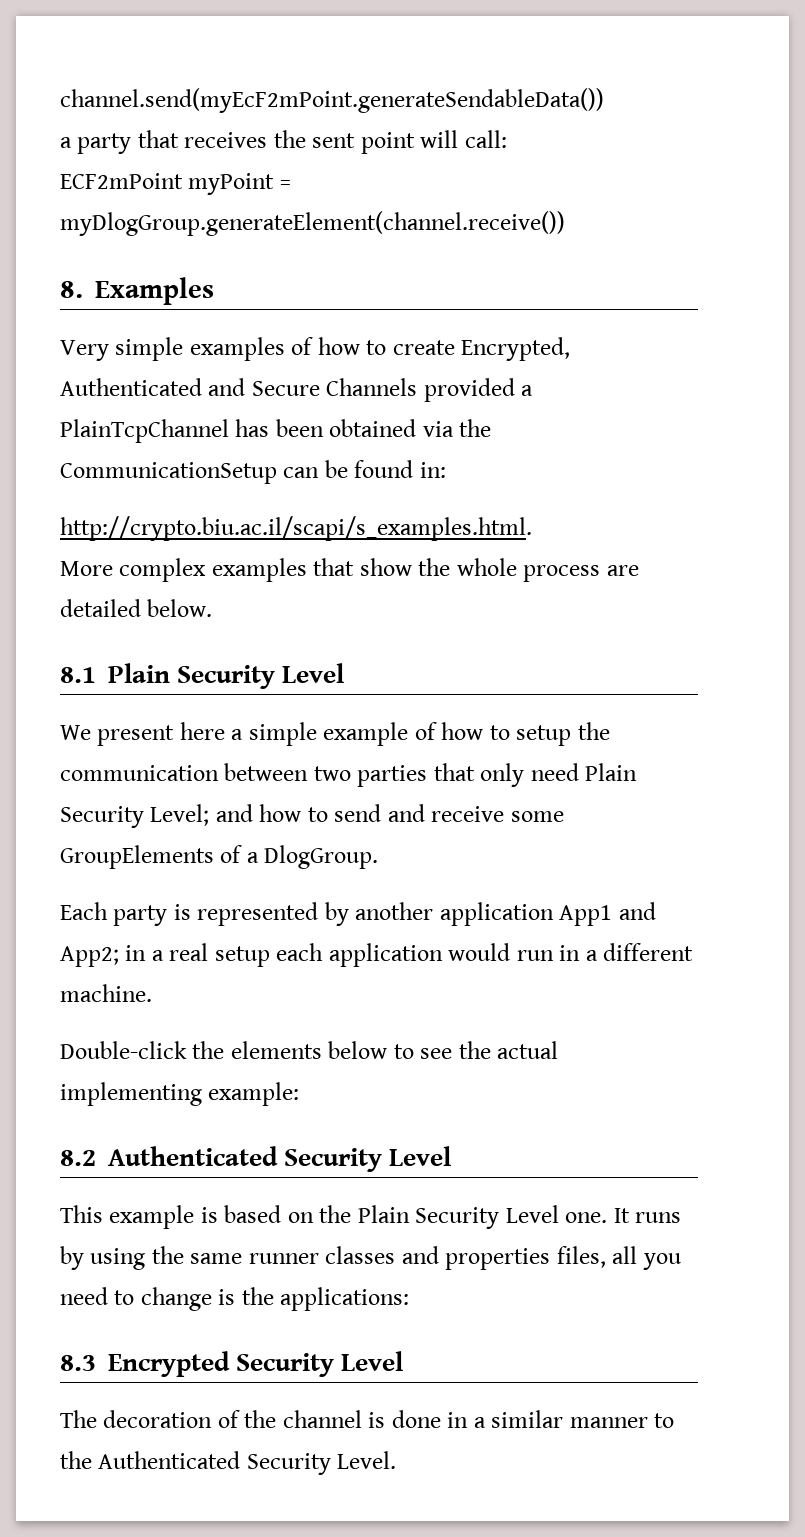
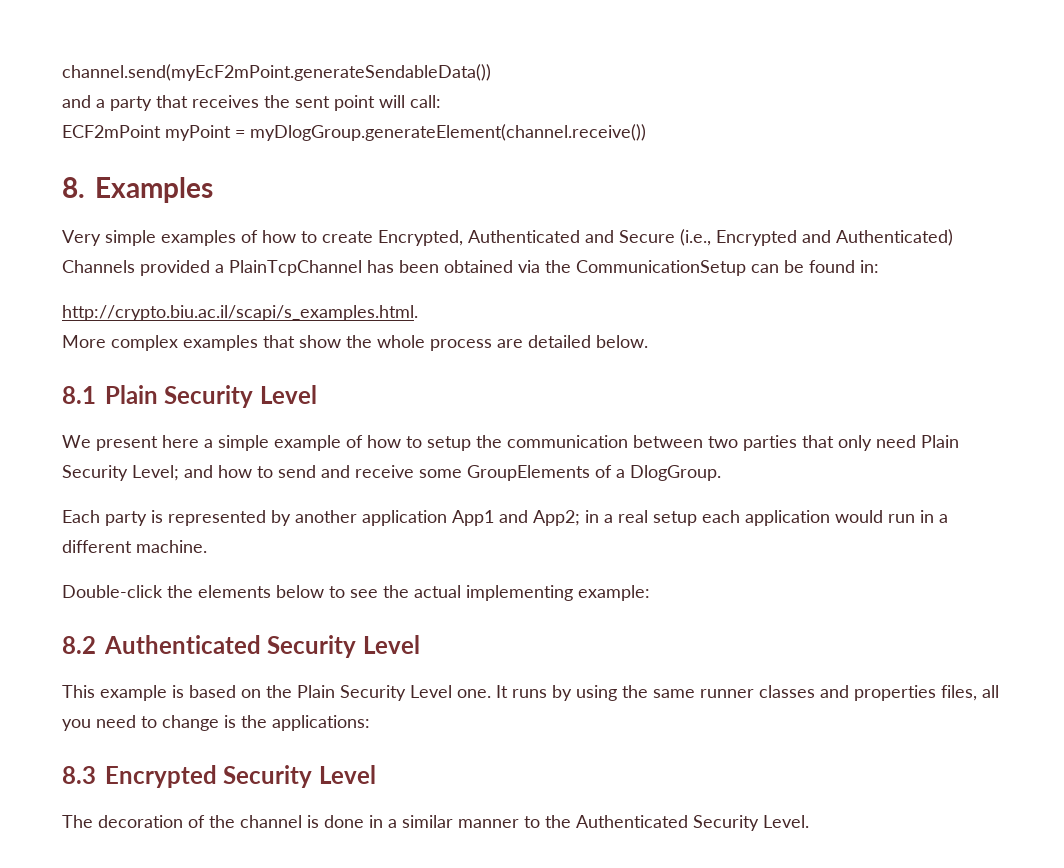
- a party that receives the sent point will call:
+ and a party that receives the sent point will call:
- Very simple examples of how to create Encrypted, Authenticated and Secure Channels provided a PlainTcpChannel has been obtained via the CommunicationSetup can be found in:
+ Very simple examples of how to create Encrypted, Authenticated and Secure (i.e., Encrypted and Authenticated) Channels provided a PlainTcpChannel has been obtained via the CommunicationSetup can be found in:

